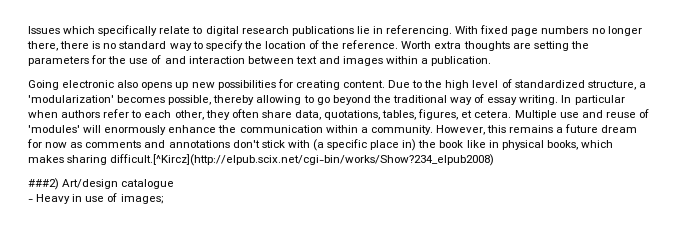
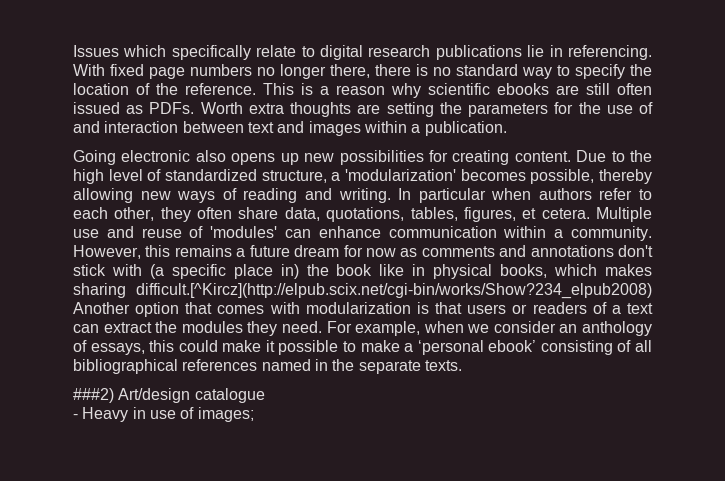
+ This is a reason why scientific ebooks are still often issued as PDFs.
- Due to the high level of standardized structure, a 'modularization' becomes possible, thereby allowing to go beyond the traditional way of essay writing.
+ Due to the high level of standardized structure, a 'modularization' becomes possible, thereby allowing new ways of reading and writing.
- Multiple use and reuse of 'modules' will enormously enhance the communication within a community.
+ Multiple use and reuse of 'modules' can enhance communication within a community.
- However, this remains a future dream for now as comments and annotations don't stick with (a specific place in) the book like in physical books, which makes sharing difficult.[^Kircz](http://elpub.scix.net/cgi-bin/works/Show?234_elpub2008)
+ However, this remains a future dream for now as comments and annotations don't stick with (a specific place in) the book like in physical books, which makes sharing difficult.[^Kircz](http://elpub.scix.net/cgi-bin/works/Show?234_elpub2008) Another option that comes with modularization is that users or readers of a text can extract the modules they need. For example, when we consider an anthology of essays, this could make it possible to make a ‘personal ebook’ consisting of all bibliographical references named in the separate texts.

